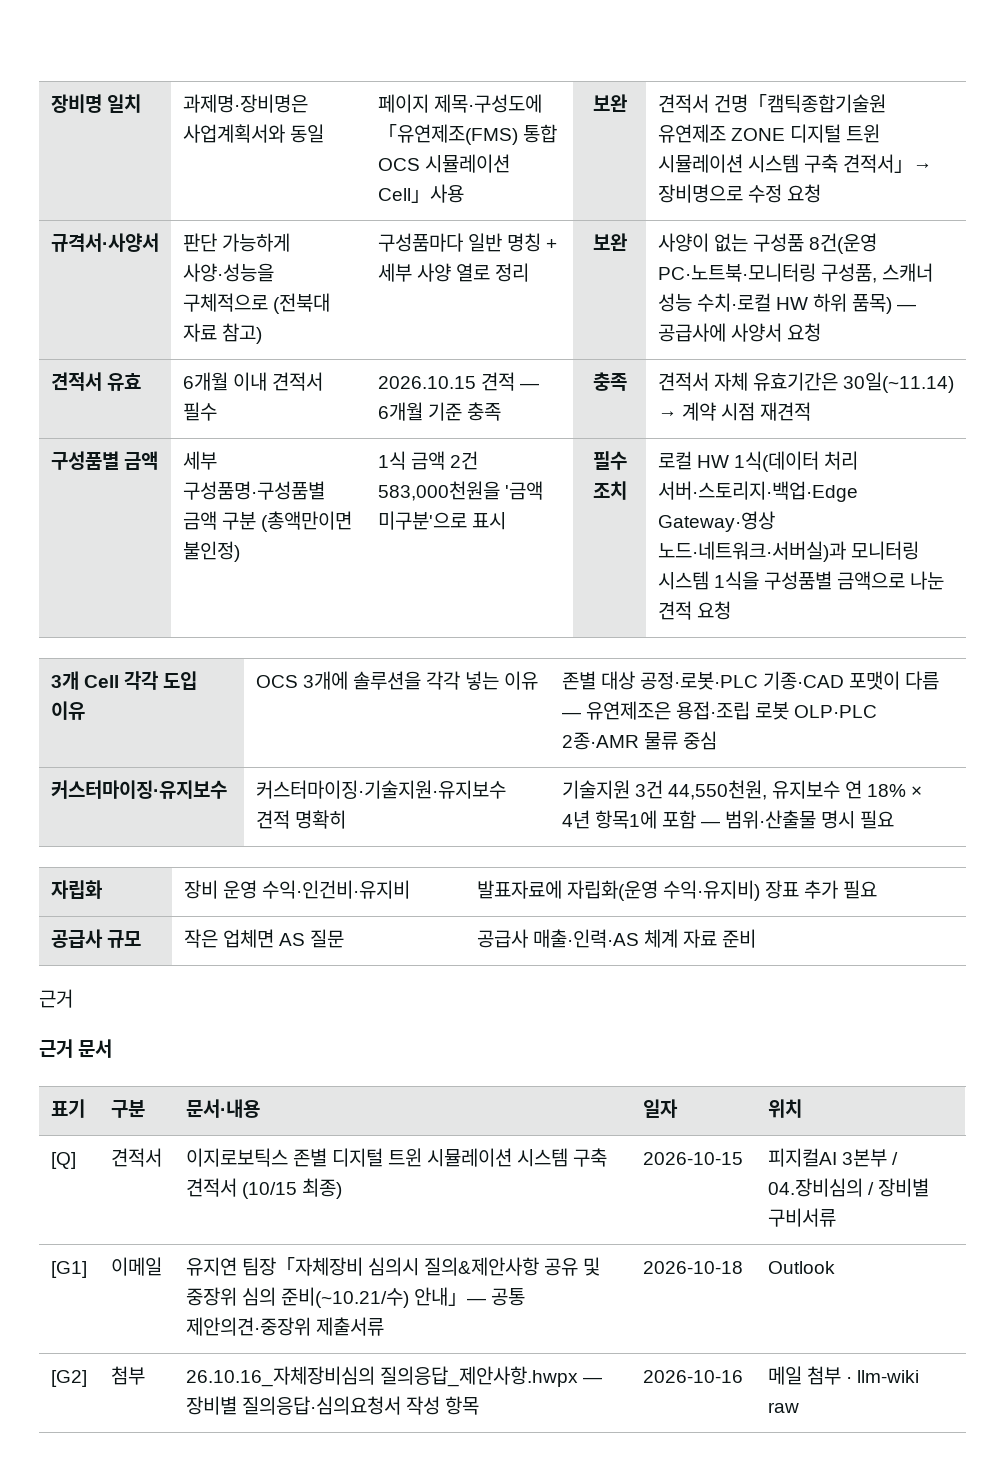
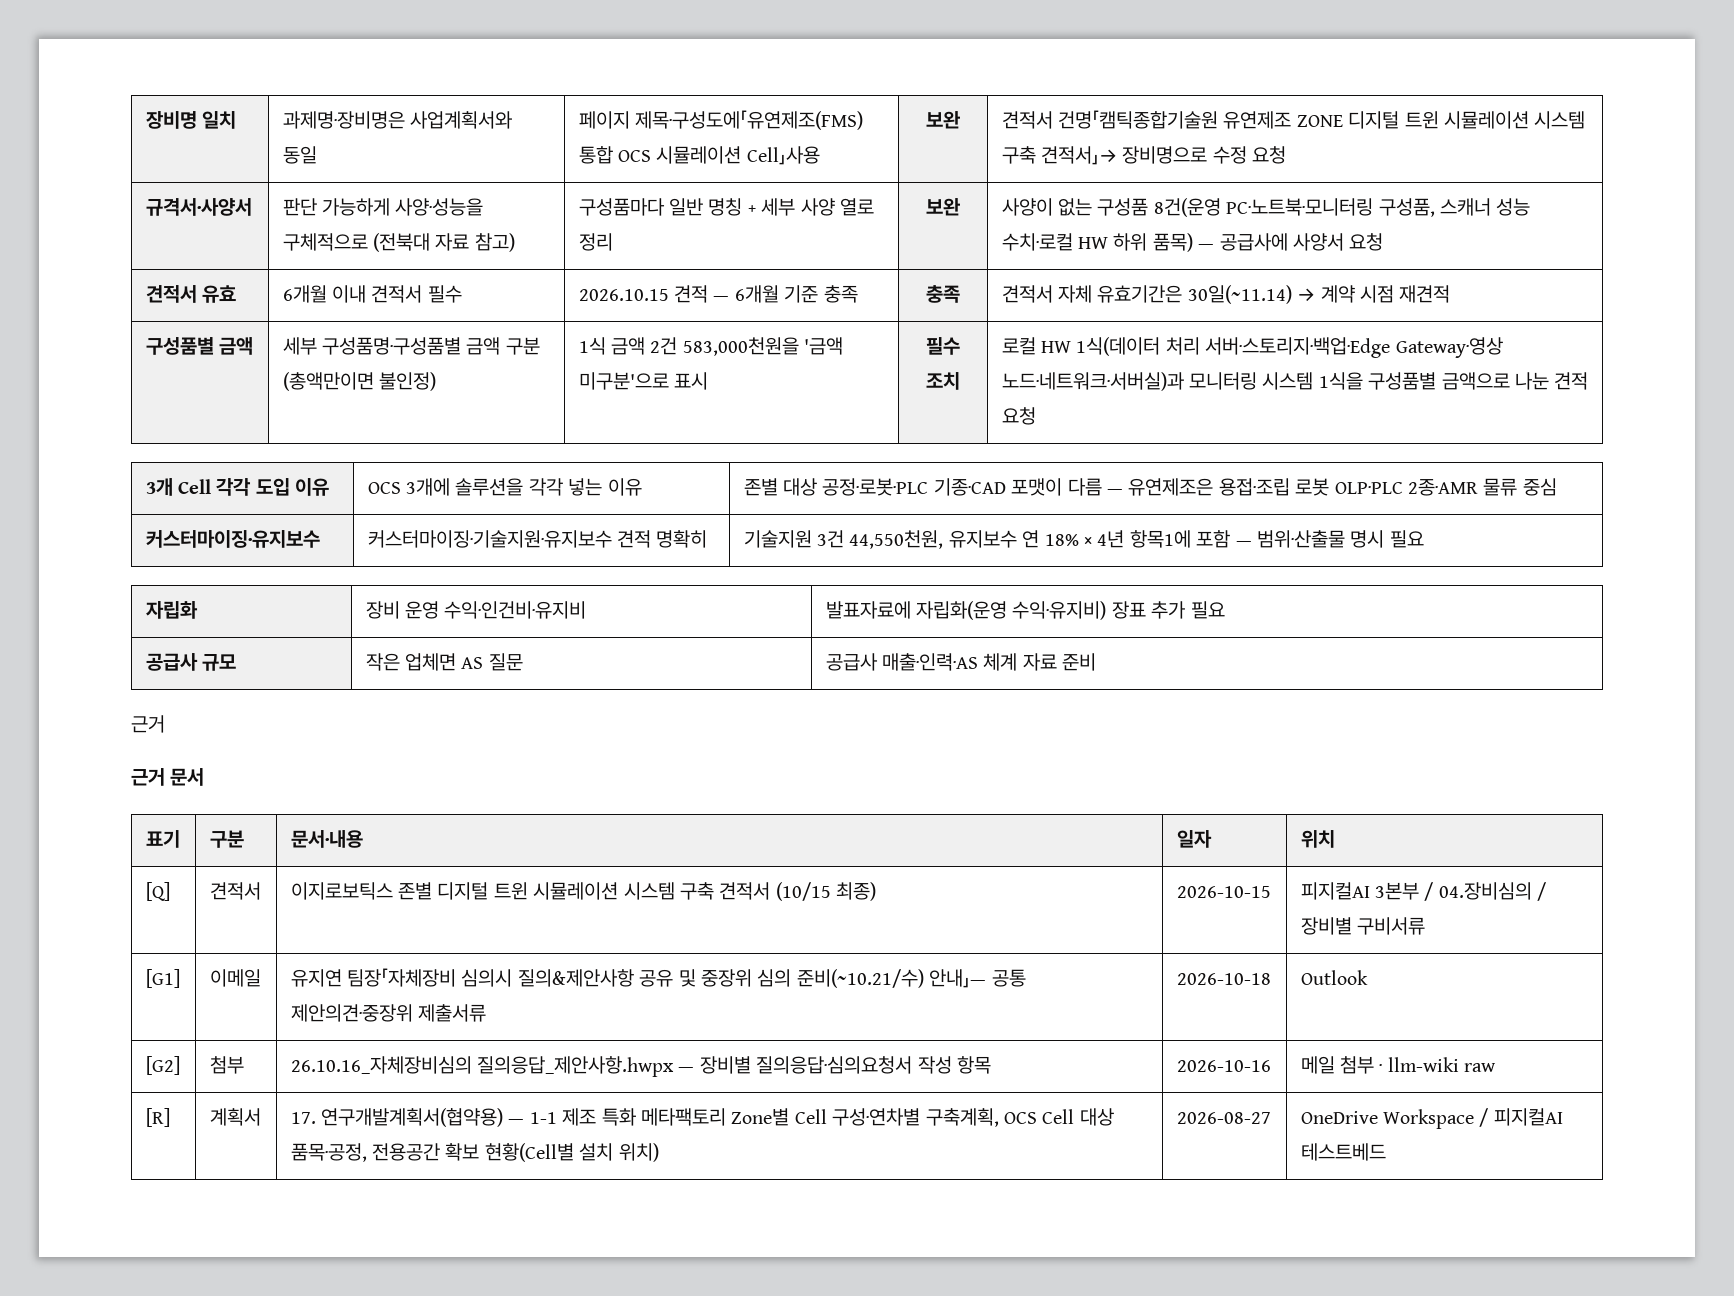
+ [R] | 계획서 | 17. 연구개발계획서(협약용) — 1-1 제조 특화 메타팩토리 Zone별 Cell 구성·연차별 구축계획, OCS Cell 대상 품목·공정, 전용공간 확보 현황(Cell별 설치 위치) | 2026-08-27 | OneDrive Workspace / 피지컬AI 테스트베드

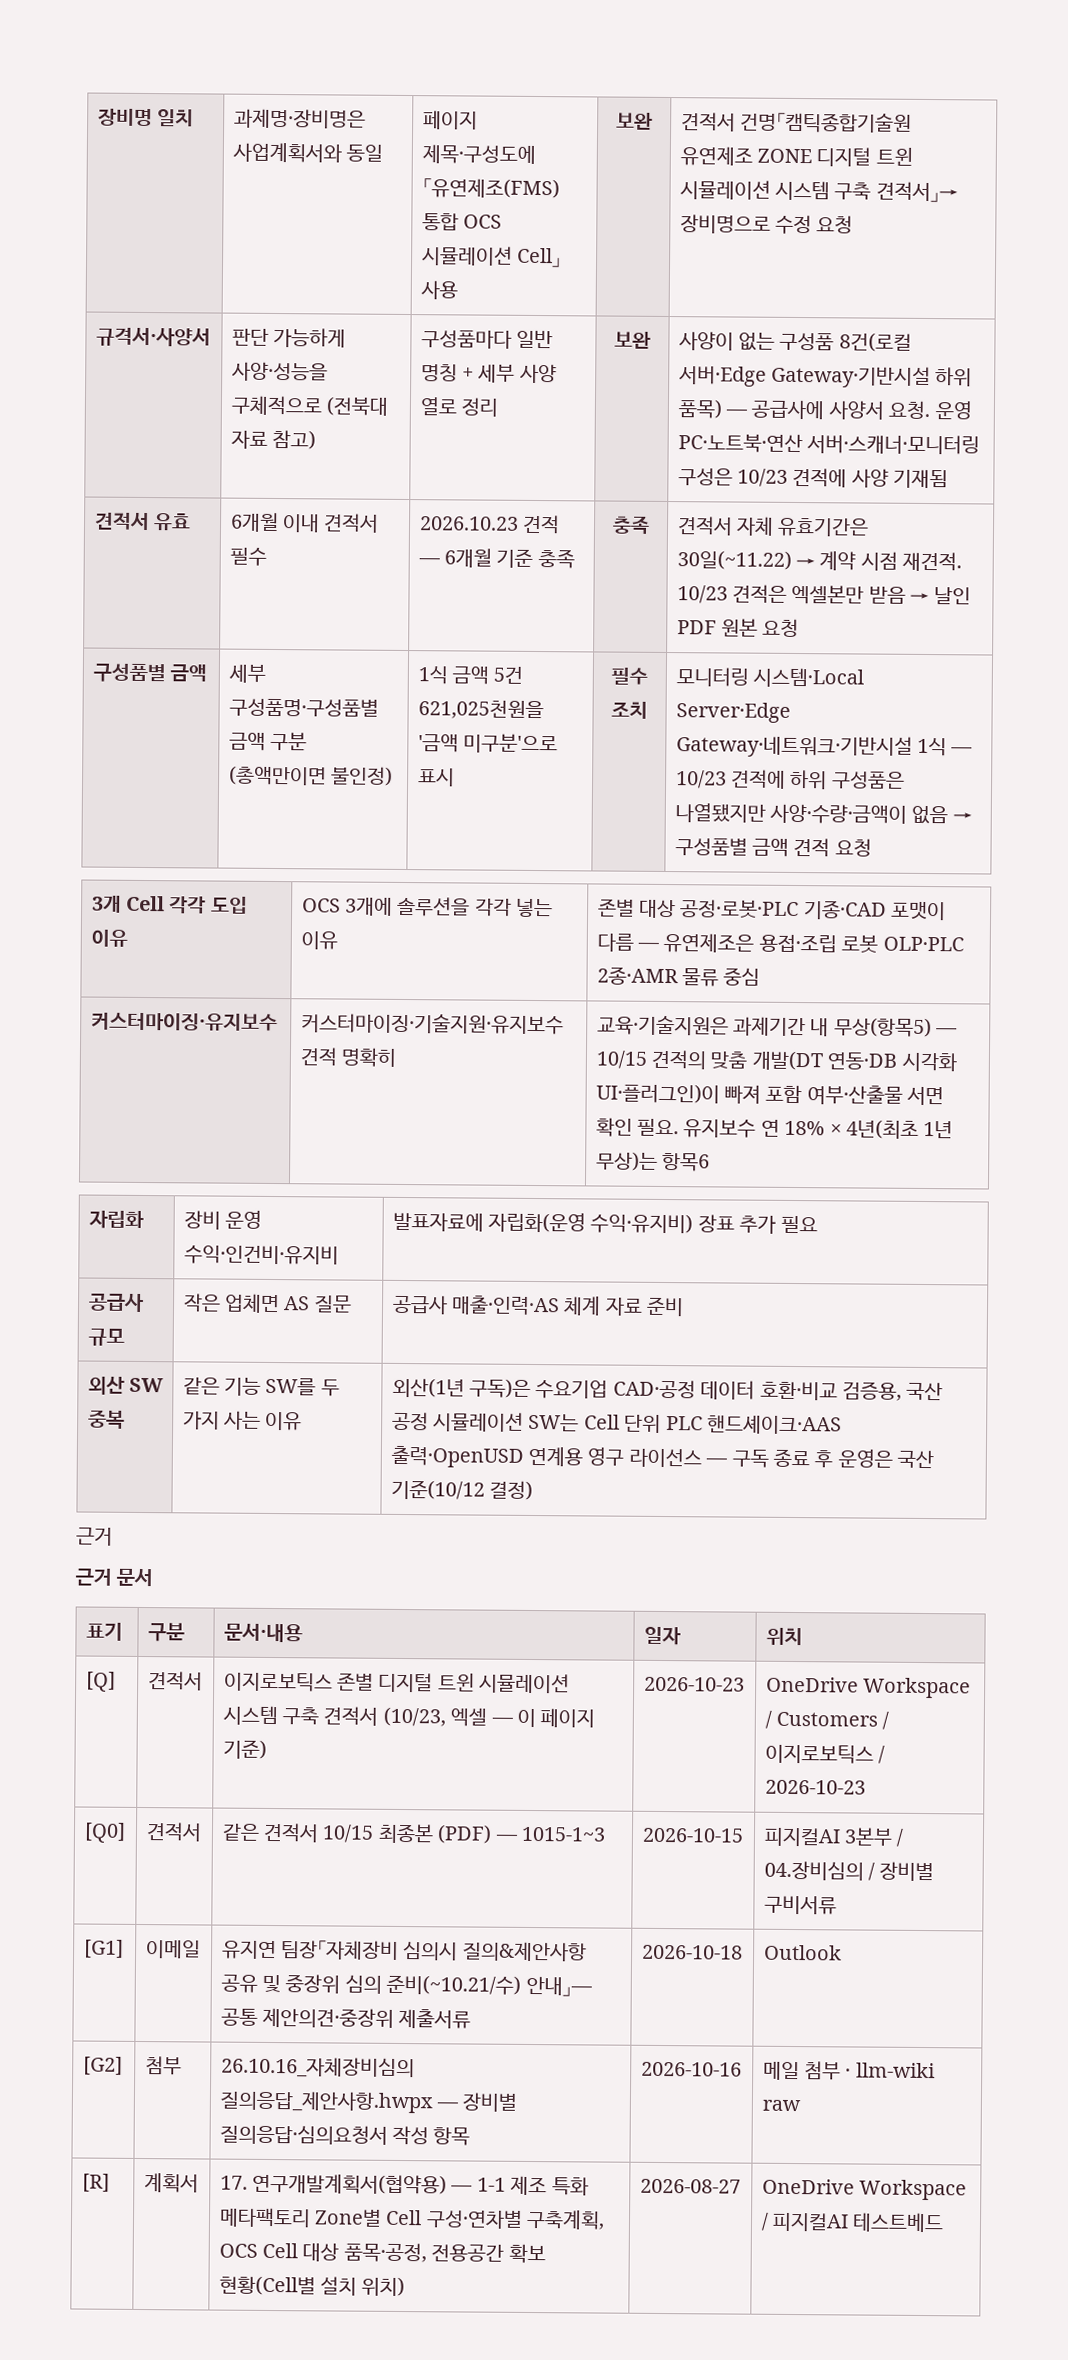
- 규격서·사양서 | 판단 가능하게 사양·성능을 구체적으로 (전북대 자료 참고) | 구성품마다 일반 명칭 + 세부 사양 열로 정리 | 보완 | 사양이 없는 구성품 8건(운영 PC·노트북·모니터링 구성품, 스캐너 성능 수치·로컬 HW 하위 품목) — 공급사에 사양서 요청
+ 규격서·사양서 | 판단 가능하게 사양·성능을 구체적으로 (전북대 자료 참고) | 구성품마다 일반 명칭 + 세부 사양 열로 정리 | 보완 | 사양이 없는 구성품 8건(로컬 서버·Edge Gateway·기반시설 하위 품목) — 공급사에 사양서 요청. 운영 PC·노트북·연산 서버·스캐너·모니터링 구성은 10/23 견적에 사양 기재됨
- 견적서 유효 | 6개월 이내 견적서 필수 | 2026.10.15 견적 — 6개월 기준 충족 | 충족 | 견적서 자체 유효기간은 30일(~11.14) → 계약 시점 재견적
+ 견적서 유효 | 6개월 이내 견적서 필수 | 2026.10.23 견적 — 6개월 기준 충족 | 충족 | 견적서 자체 유효기간은 30일(~11.22) → 계약 시점 재견적. 10/23 견적은 엑셀본만 받음 → 날인 PDF 원본 요청
- 구성품별 금액 | 세부 구성품명·구성품별 금액 구분 (총액만이면 불인정) | 1식 금액 2건 583,000천원을 '금액 미구분'으로 표시 | 필수 조치 | 로컬 HW 1식(데이터 처리 서버·스토리지·백업·Edge Gateway·영상 노드·네트워크·서버실)과 모니터링 시스템 1식을 구성품별 금액으로 나눈 견적 요청
+ 구성품별 금액 | 세부 구성품명·구성품별 금액 구분 (총액만이면 불인정) | 1식 금액 5건 621,025천원을 '금액 미구분'으로 표시 | 필수 조치 | 모니터링 시스템·Local Server·Edge Gateway·네트워크·기반시설 1식 — 10/23 견적에 하위 구성품은 나열됐지만 사양·수량·금액이 없음 → 구성품별 금액 견적 요청
- 커스터마이징·유지보수 | 커스터마이징·기술지원·유지보수 견적 명확히 | 기술지원 3건 44,550천원, 유지보수 연 18% × 4년 항목1에 포함 — 범위·산출물 명시 필요
+ 커스터마이징·유지보수 | 커스터마이징·기술지원·유지보수 견적 명확히 | 교육·기술지원은 과제기간 내 무상(항목5) — 10/15 견적의 맞춤 개발(DT 연동·DB 시각화 UI·플러그인)이 빠져 포함 여부·산출물 서면 확인 필요. 유지보수 연 18% × 4년(최초 1년 무상)는 항목6
+ 외산 SW 중복 | 같은 기능 SW를 두 가지 사는 이유 | 외산(1년 구독)은 수요기업 CAD·공정 데이터 호환·비교 검증용, 국산 공정 시뮬레이션 SW는 Cell 단위 PLC 핸드셰이크·AAS 출력·OpenUSD 연계용 영구 라이선스 — 구독 종료 후 운영은 국산 기준(10/12 결정)
- [Q] | 견적서 | 이지로보틱스 존별 디지털 트윈 시뮬레이션 시스템 구축 견적서 (10/15 최종) | 2026-10-15 | 피지컬AI 3본부 / 04.장비심의 / 장비별 구비서류
+ [Q] | 견적서 | 이지로보틱스 존별 디지털 트윈 시뮬레이션 시스템 구축 견적서 (10/23, 엑셀 — 이 페이지 기준) | 2026-10-23 | OneDrive Workspace / Customers / 이지로보틱스 / 2026-10-23
+ [Q0] | 견적서 | 같은 견적서 10/15 최종본 (PDF) — 1015-1~3 | 2026-10-15 | 피지컬AI 3본부 / 04.장비심의 / 장비별 구비서류

